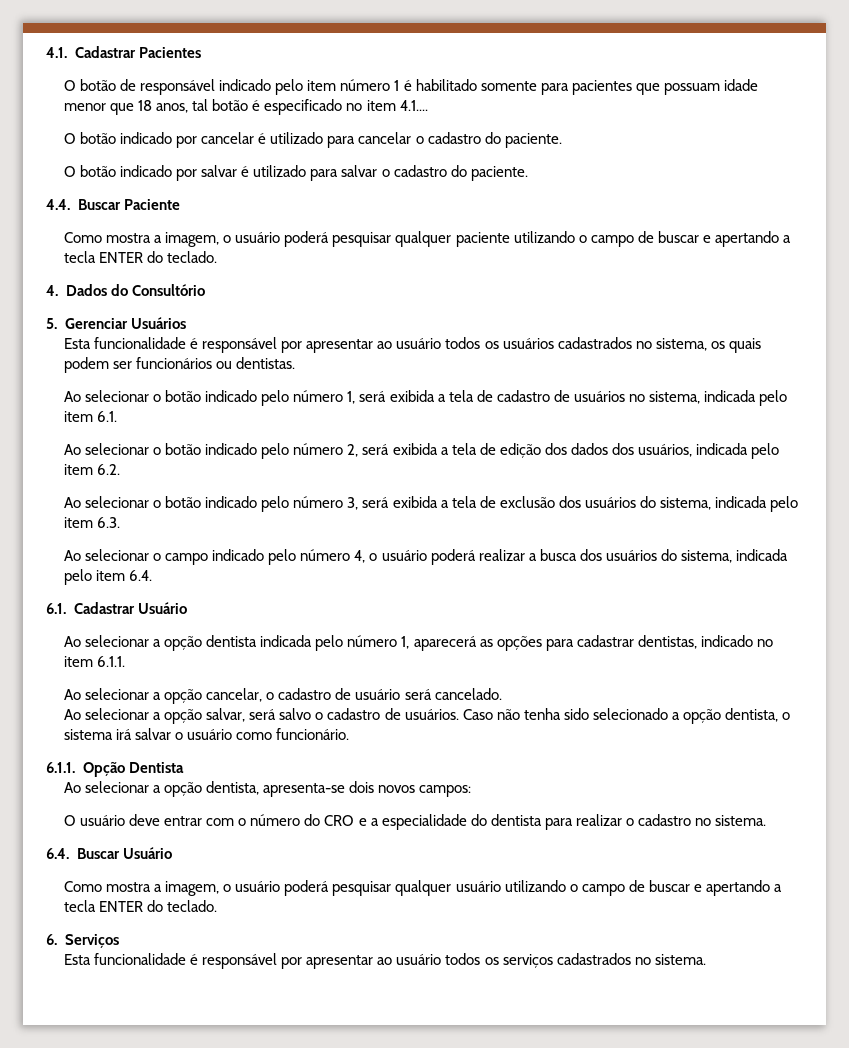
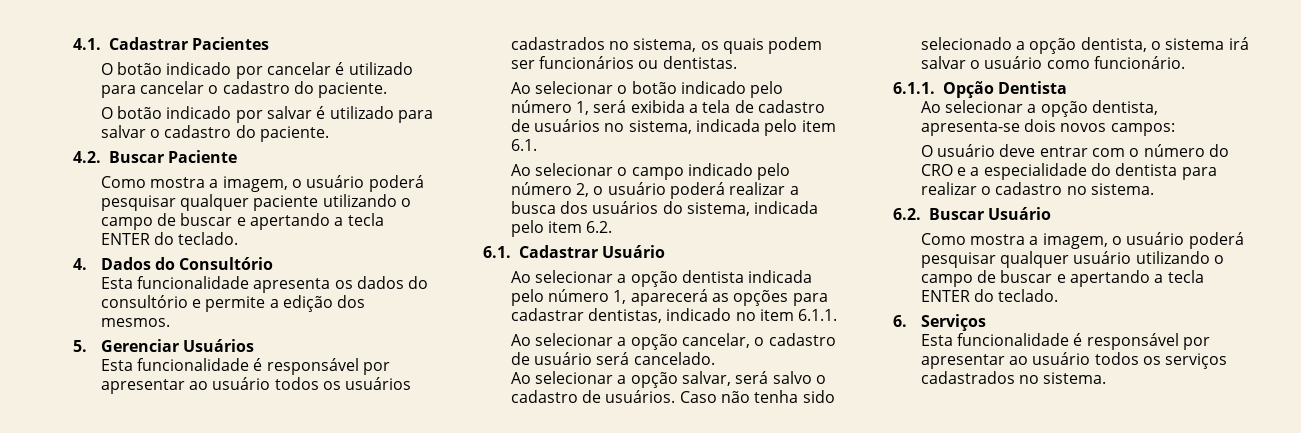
- O botão de responsável indicado pelo item número 1 é habilitado somente para pacientes que possuam idade menor que 18 anos, tal botão é especificado no item 4.1....
- 4.4. Buscar Paciente
+ 4.2. Buscar Paciente
+ Esta funcionalidade apresenta os dados do consultório e permite a edição dos mesmos.
- Ao selecionar o botão indicado pelo número 2, será exibida a tela de edição dos dados dos usuários, indicada pelo item 6.2.
- Ao selecionar o botão indicado pelo número 3, será exibida a tela de exclusão dos usuários do sistema, indicada pelo item 6.3.
- Ao selecionar o campo indicado pelo número 4, o usuário poderá realizar a busca dos usuários do sistema, indicada pelo item 6.4.
+ Ao selecionar o campo indicado pelo número 2, o usuário poderá realizar a busca dos usuários do sistema, indicada pelo item 6.2.
- 6.4. Buscar Usuário
+ 6.2. Buscar Usuário

